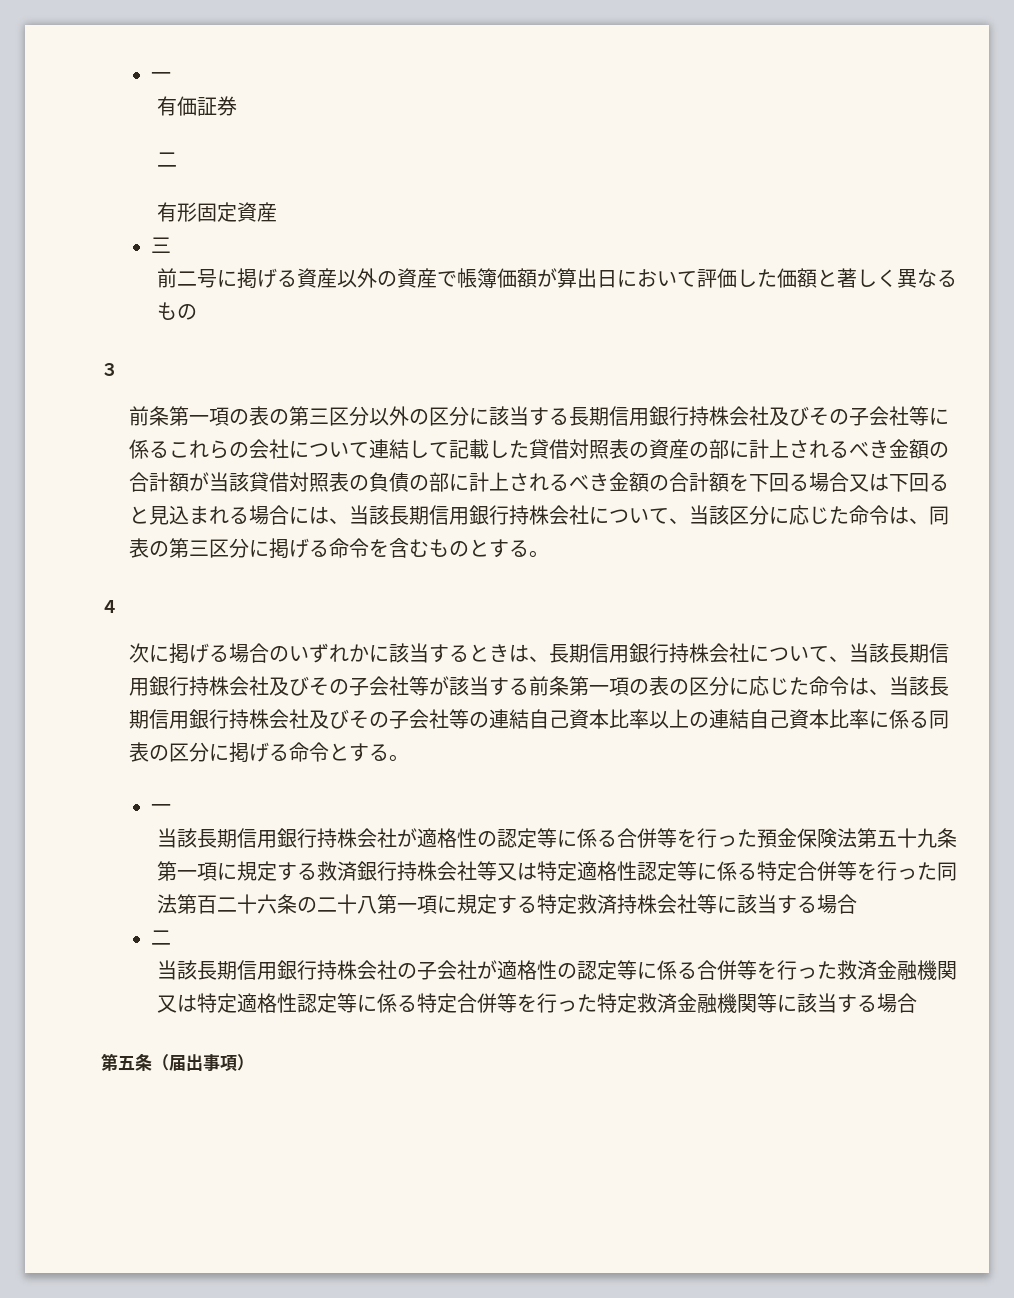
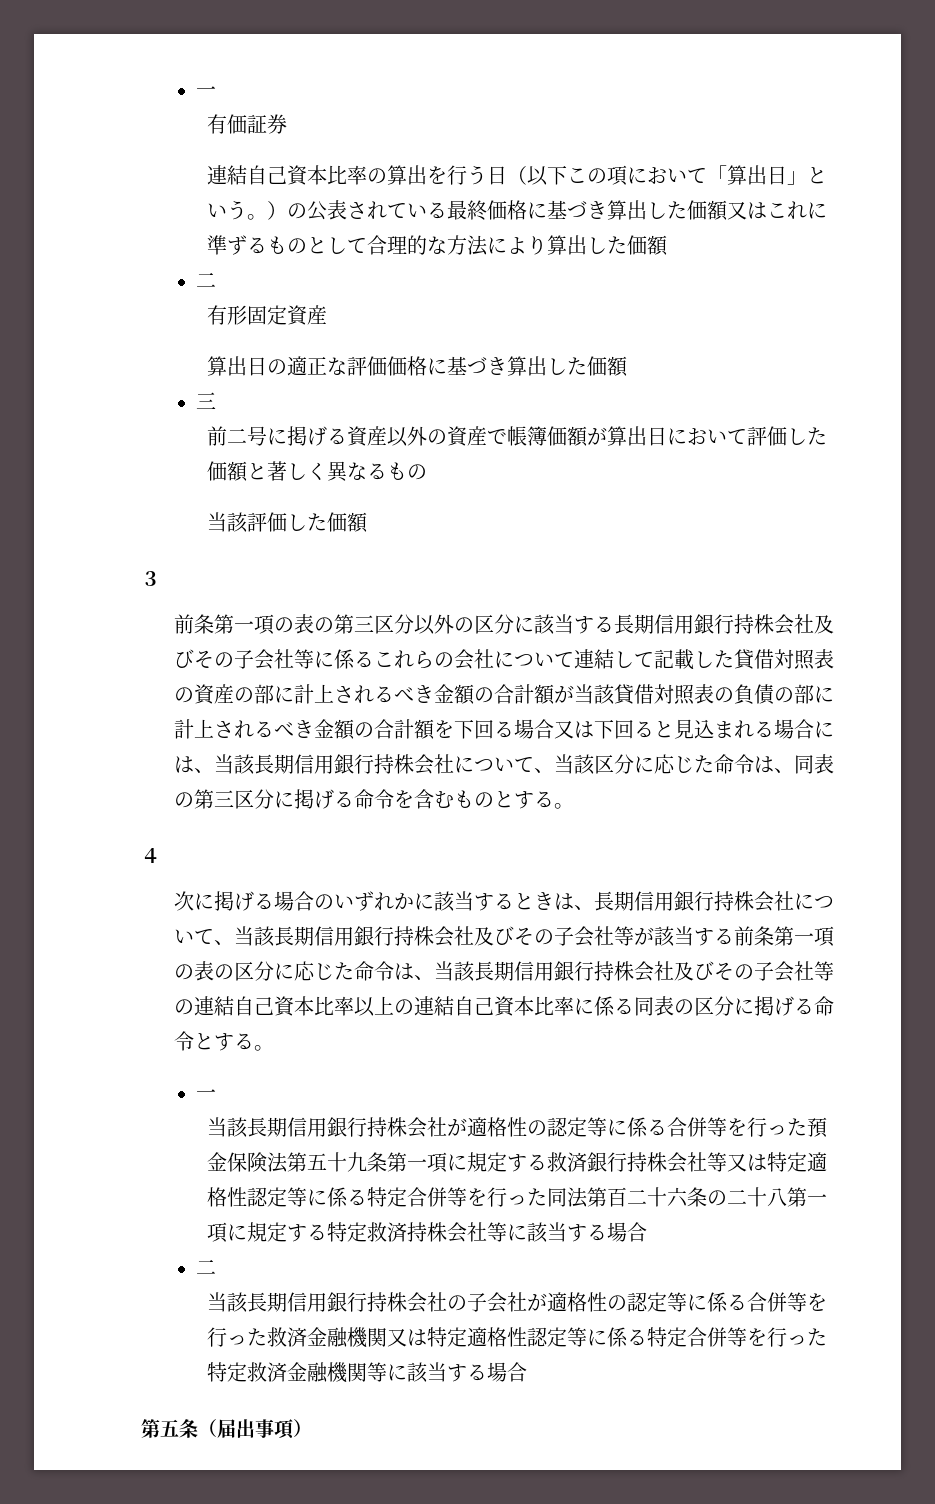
  有価証券
+ 連結自己資本比率の算出を行う日（以下この項において「算出日」という。）の公表されている最終価格に基づき算出した価額又はこれに準ずるものとして合理的な方法により算出した価額
  二
  有形固定資産
+ 算出日の適正な評価価格に基づき算出した価額
+ 当該評価した価額

